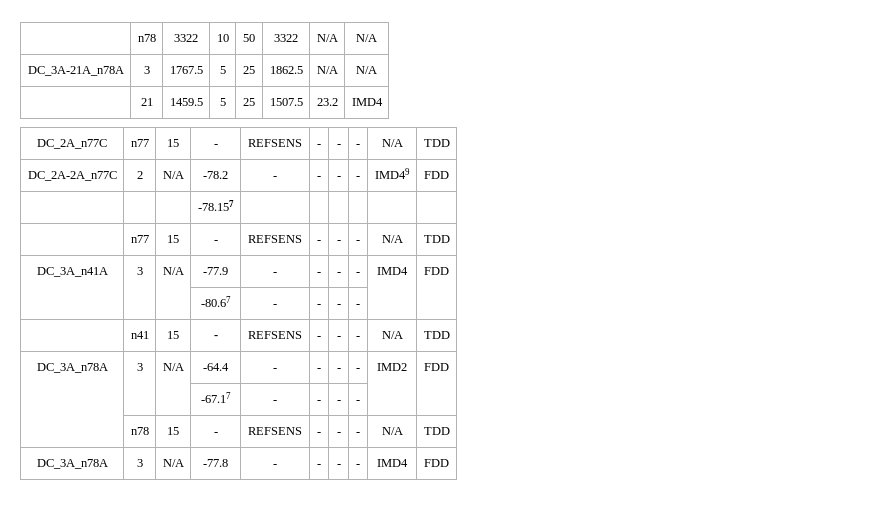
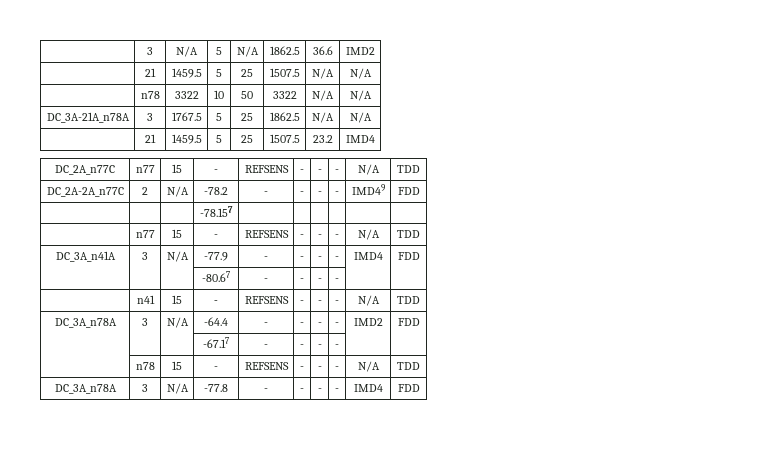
+ | 3 | N/A | 5 | N/A | 1862.5 | 36.6 | IMD2
+ | 21 | 1459.5 | 5 | 25 | 1507.5 | N/A | N/A

